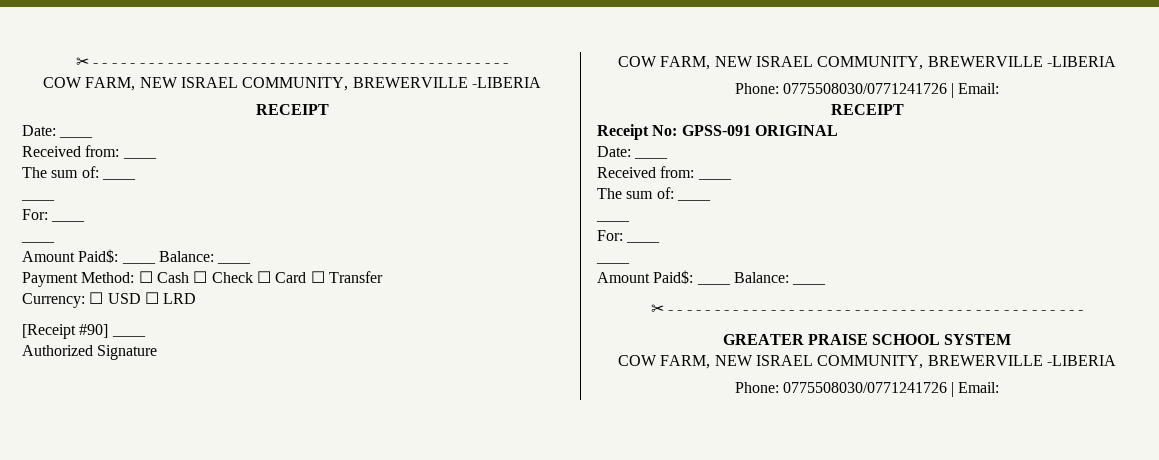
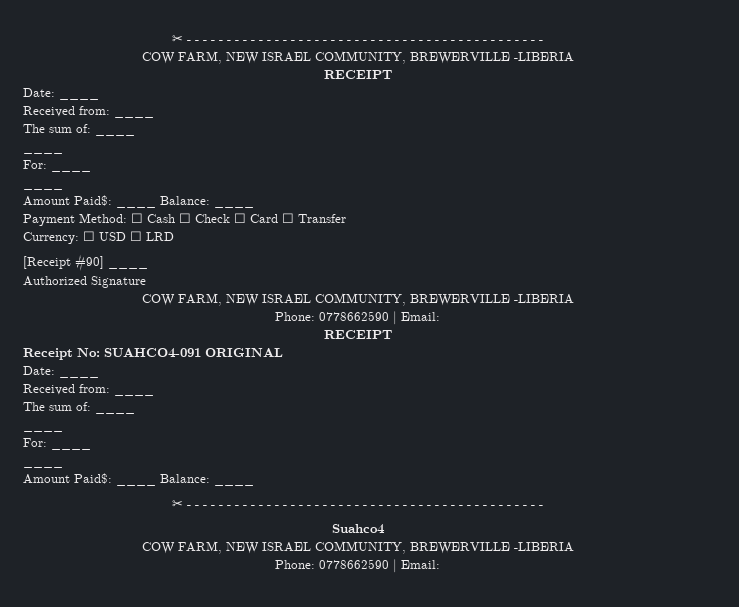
  Authorized Signature
  COW FARM, NEW ISRAEL COMMUNITY, BREWERVILLE -LIBERIA
- Phone: 0775508030/0771241726 | Email:
+ Phone: 0778662590 | Email:
- Receipt No: GPSS-091 ORIGINAL
+ Receipt No: SUAHCO4-091 ORIGINAL
- GREATER PRAISE SCHOOL SYSTEM
+ Suahco4
  COW FARM, NEW ISRAEL COMMUNITY, BREWERVILLE -LIBERIA
- Phone: 0775508030/0771241726 | Email:
+ Phone: 0778662590 | Email:

